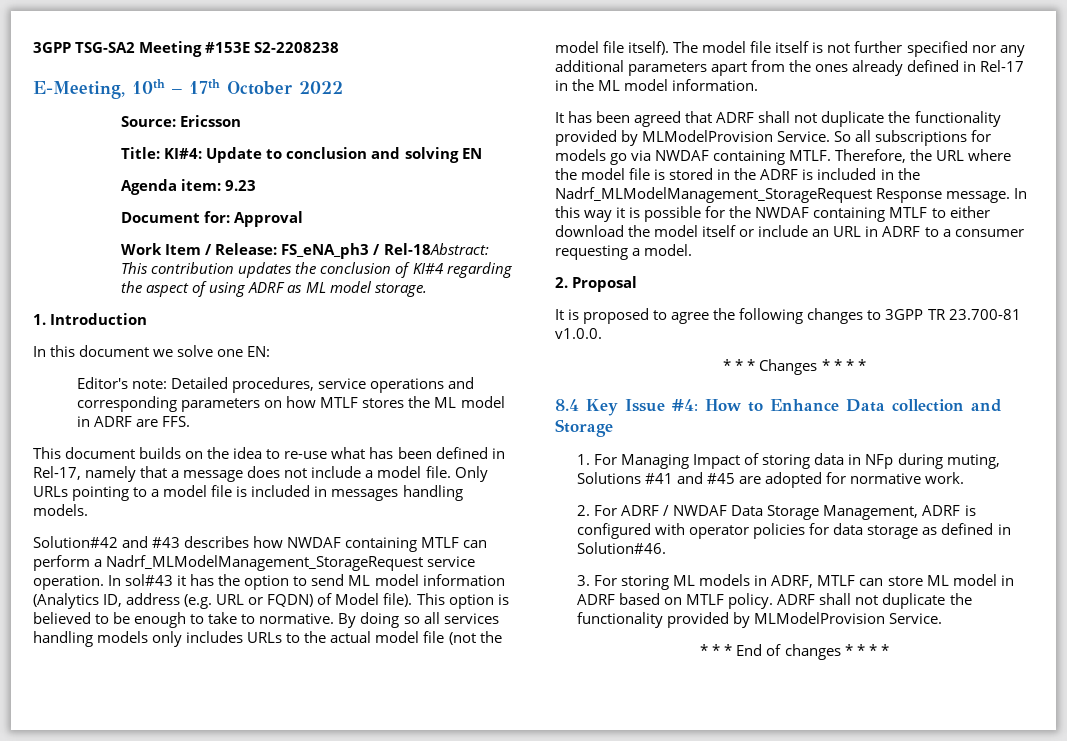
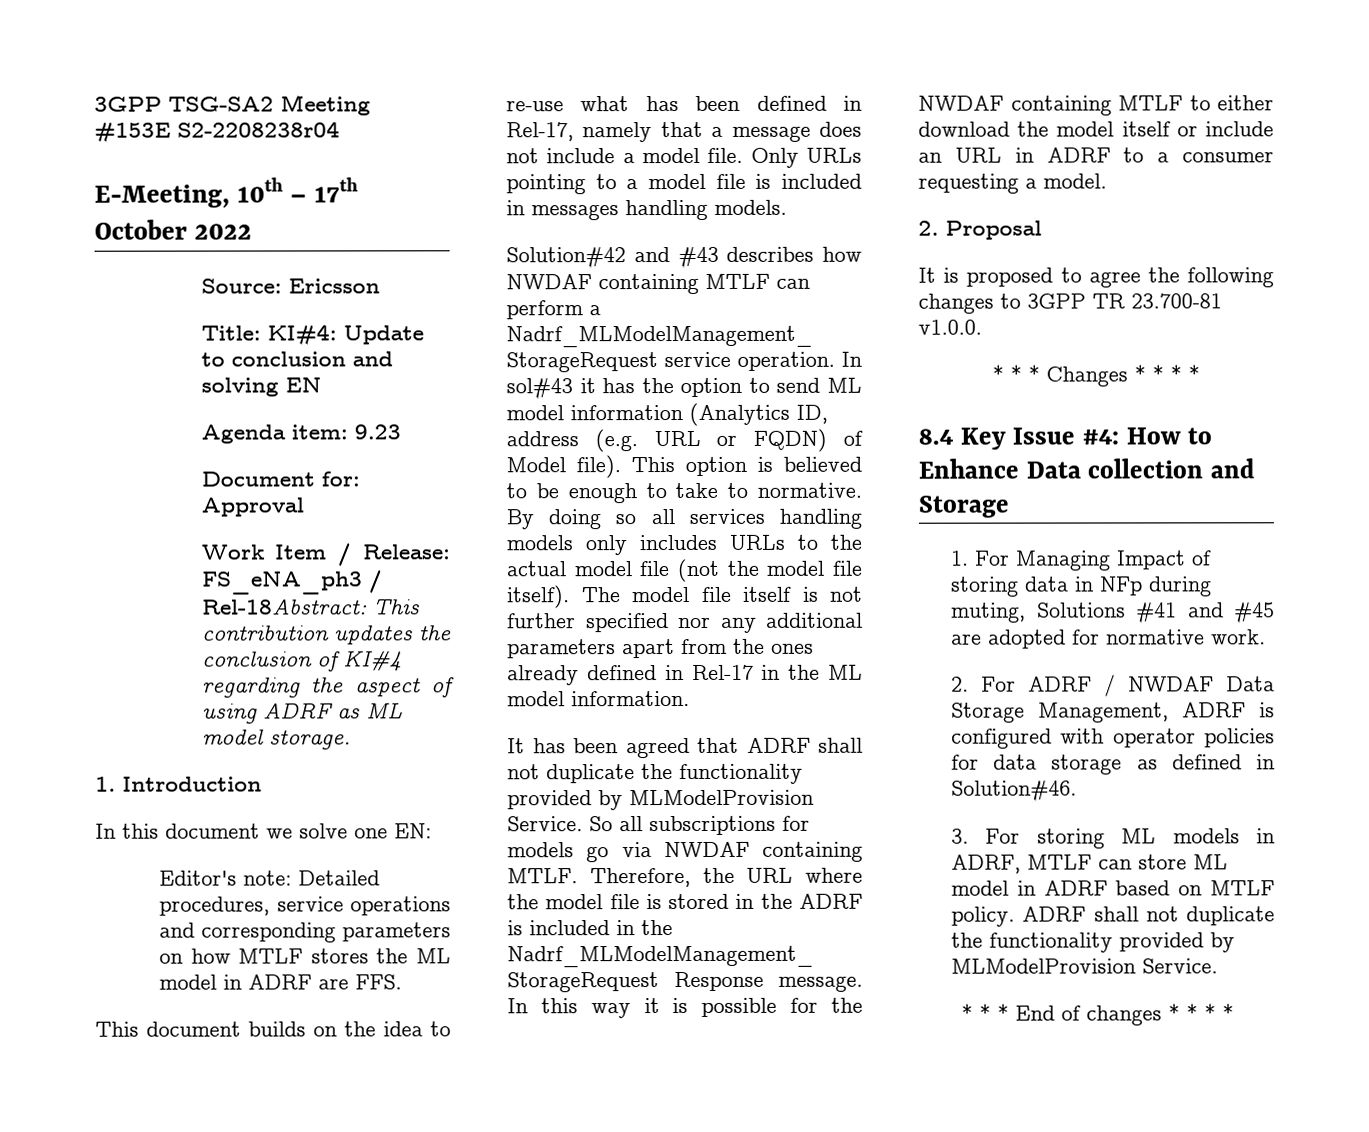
- 3GPP TSG-SA2 Meeting #153E S2-2208238
+ 3GPP TSG-SA2 Meeting #153E S2-2208238r04

